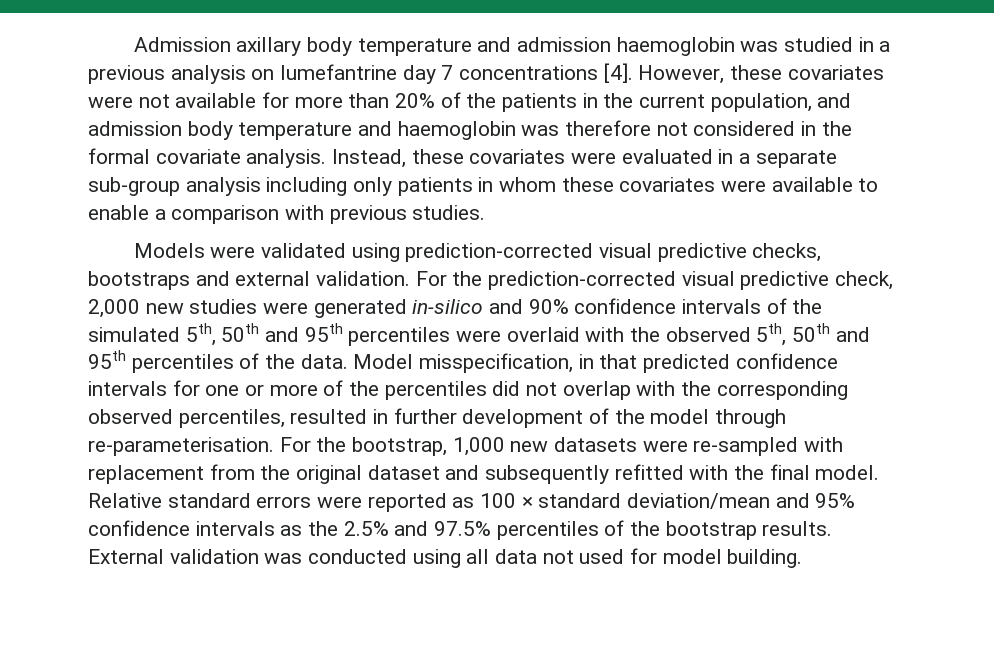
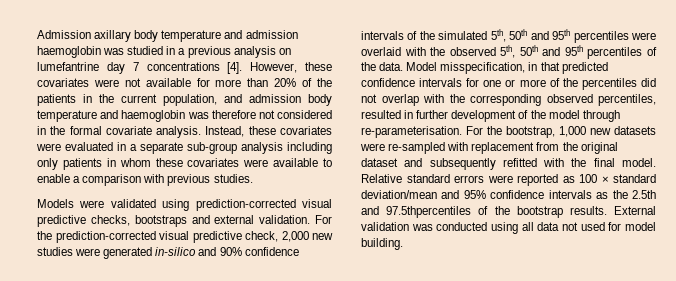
- Relative standard errors were reported as 100 × standard deviation/mean and 95% confidence intervals as the 2.5% and 97.5% percentiles of the bootstrap results.
+ Relative standard errors were reported as 100 × standard deviation/mean and 95% confidence intervals as the 2.5th and 97.5thpercentiles of the bootstrap results.

